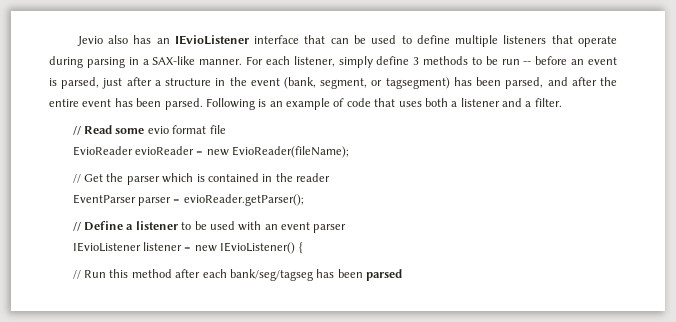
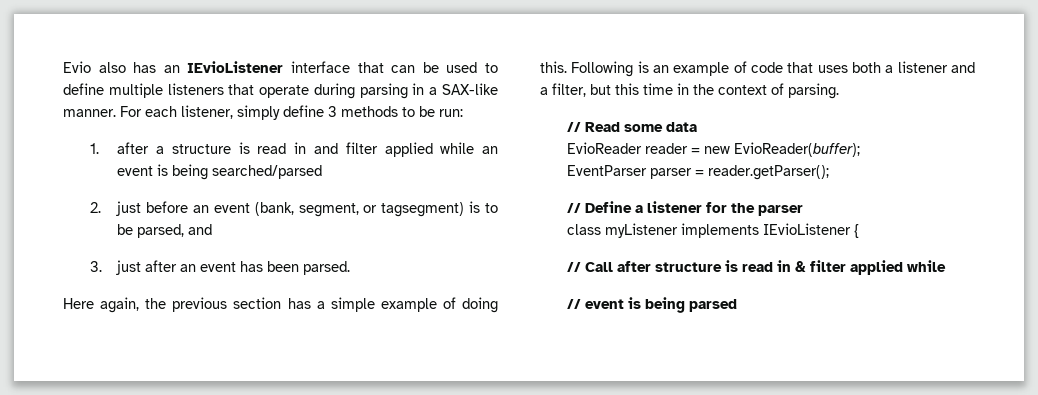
- Jevio also has an IEvioListener interface that can be used to define multiple listeners that operate during parsing in a SAX-like manner.
+ Evio also has an IEvioListener interface that can be used to define multiple listeners that operate during parsing in a SAX-like manner.
- For each listener, simply define 3 methods to be run -- before an event is parsed, just after a structure in the event (bank, segment, or tagsegment) has been parsed, and after the entire event has been parsed.
+ For each listener, simply define 3 methods to be run:
+ 1. after a structure is read in and filter applied while an event is being searched/parsed
+ 2. just before an event (bank, segment, or tagsegment) is to be parsed, and
+ 3. just after an event has been parsed.
+ Here again, the previous section has a simple example of doing this.
- Following is an example of code that uses both a listener and a filter.
+ Following is an example of code that uses both a listener and a filter, but this time in the context of parsing.
- // Read some evio format file
+ // Read some data
- EvioReader evioReader = new EvioReader(fileName);
- // Get the parser which is contained in the reader
+ EvioReader reader = new EvioReader(buffer);
- EventParser parser = evioReader.getParser();
+ EventParser parser = reader.getParser();
- // Define a listener to be used with an event parser
- IEvioListener listener = new IEvioListener() {
- // Run this method after each bank/seg/tagseg has been parsed
+ // Define a listener for the parser
+ class myListener implements IEvioListener {
+ // Call after structure is read in & filter applied while
+ // event is being parsed

